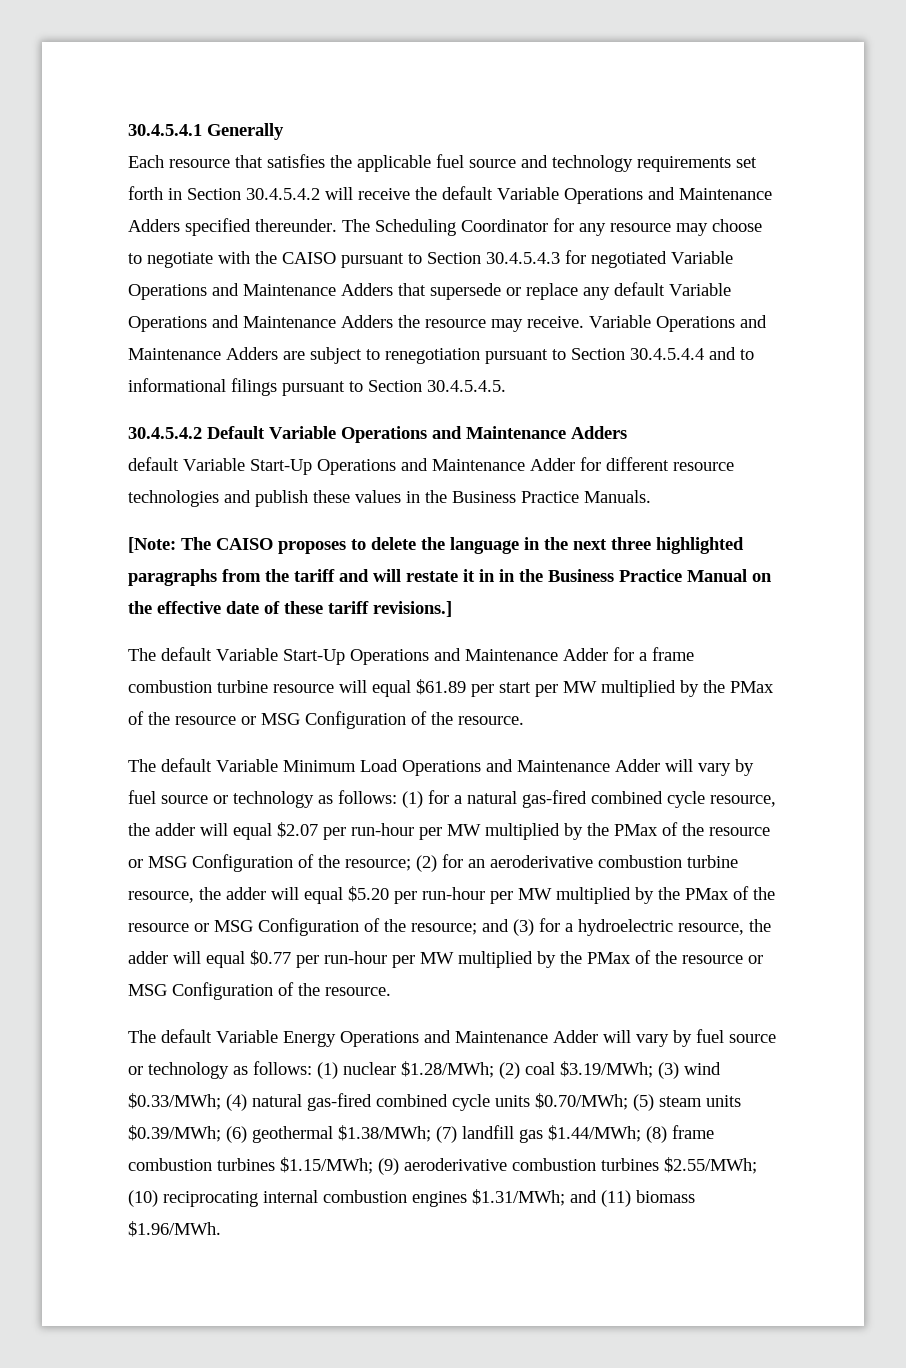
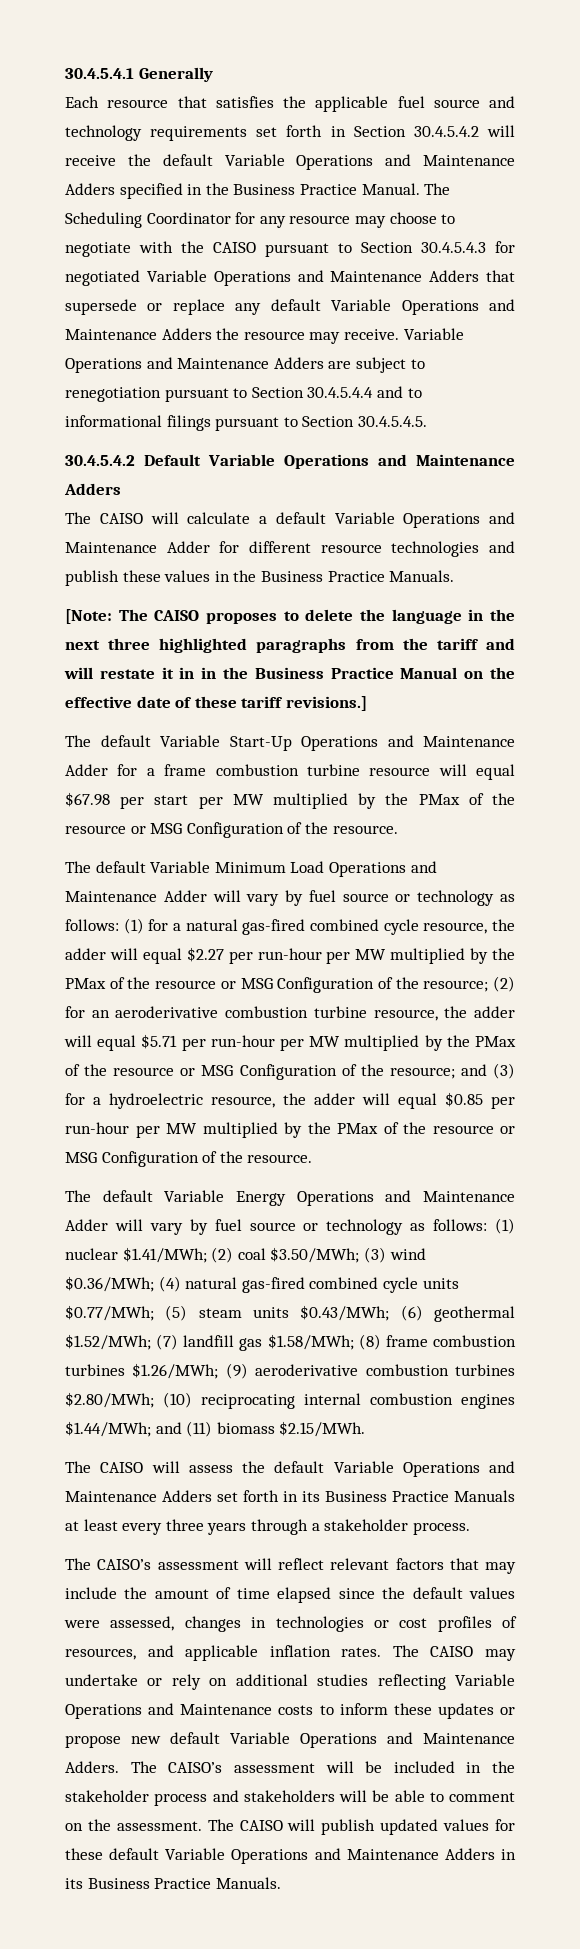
- Each resource that satisfies the applicable fuel source and technology requirements set forth in Section 30.4.5.4.2 will receive the default Variable Operations and Maintenance Adders specified thereunder.
+ Each resource that satisfies the applicable fuel source and technology requirements set forth in Section 30.4.5.4.2 will receive the default Variable Operations and Maintenance Adders specified in the Business Practice Manual.
- default Variable Start-Up Operations and Maintenance Adder for different resource technologies and publish these values in the Business Practice Manuals.
+ The CAISO will calculate a default Variable Operations and Maintenance Adder for different resource technologies and publish these values in the Business Practice Manuals.
- The default Variable Start-Up Operations and Maintenance Adder for a frame combustion turbine resource will equal $61.89 per start per MW multiplied by the PMax of the resource or MSG Configuration of the resource.
+ The default Variable Start-Up Operations and Maintenance Adder for a frame combustion turbine resource will equal $67.98 per start per MW multiplied by the PMax of the resource or MSG Configuration of the resource.
- (1) for a natural gas-fired combined cycle resource, the adder will equal $2.07 per run-hour per MW multiplied by the PMax of the resource or MSG Configuration of the resource;
+ (1) for a natural gas-fired combined cycle resource, the adder will equal $2.27 per run-hour per MW multiplied by the PMax of the resource or MSG Configuration of the resource;
- (2) for an aeroderivative combustion turbine resource, the adder will equal $5.20 per run-hour per MW multiplied by the PMax of the resource or MSG Configuration of the resource;
+ (2) for an aeroderivative combustion turbine resource, the adder will equal $5.71 per run-hour per MW multiplied by the PMax of the resource or MSG Configuration of the resource;
- and (3) for a hydroelectric resource, the adder will equal $0.77 per run-hour per MW multiplied by the PMax of the resource or MSG Configuration of the resource.
+ and (3) for a hydroelectric resource, the adder will equal $0.85 per run-hour per MW multiplied by the PMax of the resource or MSG Configuration of the resource.
- The default Variable Energy Operations and Maintenance Adder will vary by fuel source or technology as follows: (1) nuclear $1.28/MWh; (2) coal $3.19/MWh; (3) wind $0.33/MWh; (4) natural gas-fired combined cycle units $0.70/MWh; (5) steam units $0.39/MWh; (6) geothermal $1.38/MWh; (7) landfill gas $1.44/MWh; (8) frame combustion turbines $1.15/MWh; (9) aeroderivative combustion turbines $2.55/MWh; (10) reciprocating internal combustion engines $1.31/MWh; and (11) biomass $1.96/MWh.
+ The default Variable Energy Operations and Maintenance Adder will vary by fuel source or technology as follows: (1) nuclear $1.41/MWh; (2) coal $3.50/MWh; (3) wind $0.36/MWh; (4) natural gas-fired combined cycle units $0.77/MWh; (5) steam units $0.43/MWh; (6) geothermal $1.52/MWh; (7) landfill gas $1.58/MWh; (8) frame combustion turbines $1.26/MWh; (9) aeroderivative combustion turbines $2.80/MWh; (10) reciprocating internal combustion engines $1.44/MWh; and (11) biomass $2.15/MWh.
+ The CAISO will assess the default Variable Operations and Maintenance Adders set forth in its Business Practice Manuals at least every three years through a stakeholder process.
+ The CAISO’s assessment will reflect relevant factors that may include the amount of time elapsed since the default values were assessed, changes in technologies or cost profiles of resources, and applicable inflation rates. The CAISO may undertake or rely on additional studies reflecting Variable Operations and Maintenance costs to inform these updates or propose new default Variable Operations and Maintenance Adders. The CAISO’s assessment will be included in the stakeholder process and stakeholders will be able to comment on the assessment. The CAISO will publish updated values for these default Variable Operations and Maintenance Adders in its Business Practice Manuals.

